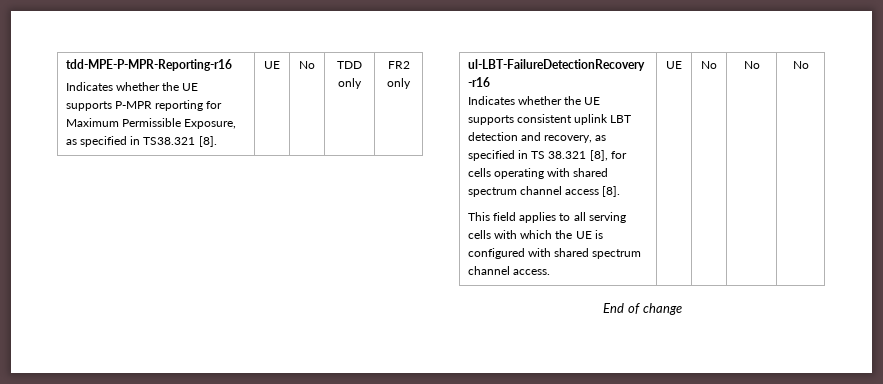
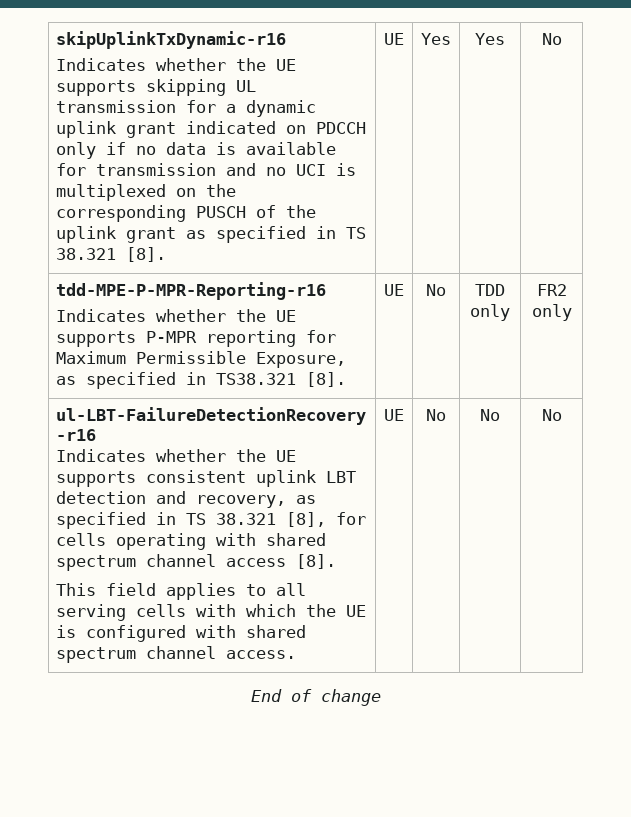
+ skipUplinkTxDynamic-r16
+ Indicates whether the UE supports skipping UL transmission for a dynamic uplink grant indicated on PDCCH only if no data is available for transmission and no UCI is multiplexed on the corresponding PUSCH of the uplink grant as specified in TS 38.321 [8]. | UE | Yes | Yes | No

